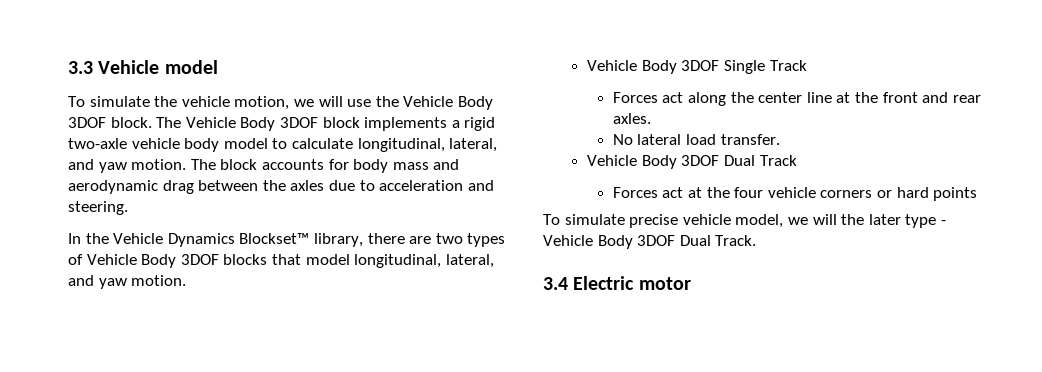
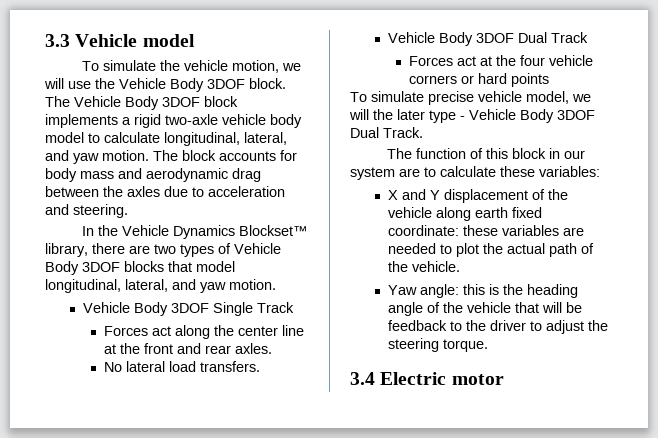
- No lateral load transfer.
+ No lateral load transfers.
+ The function of this block in our system are to calculate these variables:
+ X and Y displacement of the vehicle along earth fixed coordinate: these variables are needed to plot the actual path of the vehicle.
+ Yaw angle: this is the heading angle of the vehicle that will be feedback to the driver to adjust the steering torque.

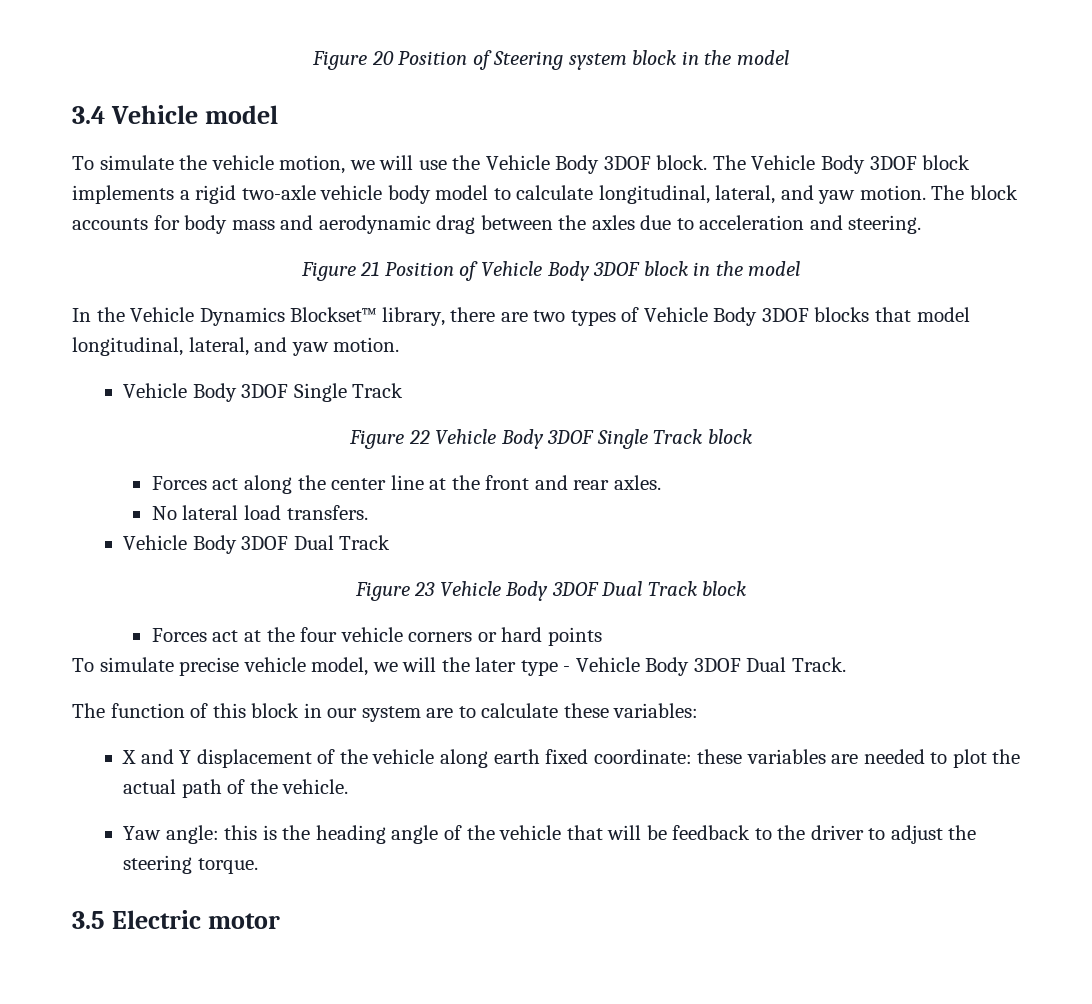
- 3.3 Vehicle model
+ Figure 20 Position of Steering system block in the model
+ 3.4 Vehicle model
+ Figure 21 Position of Vehicle Body 3DOF block in the model
+ Figure 22 Vehicle Body 3DOF Single Track block
+ Figure 23 Vehicle Body 3DOF Dual Track block
- 3.4 Electric motor
+ 3.5 Electric motor

